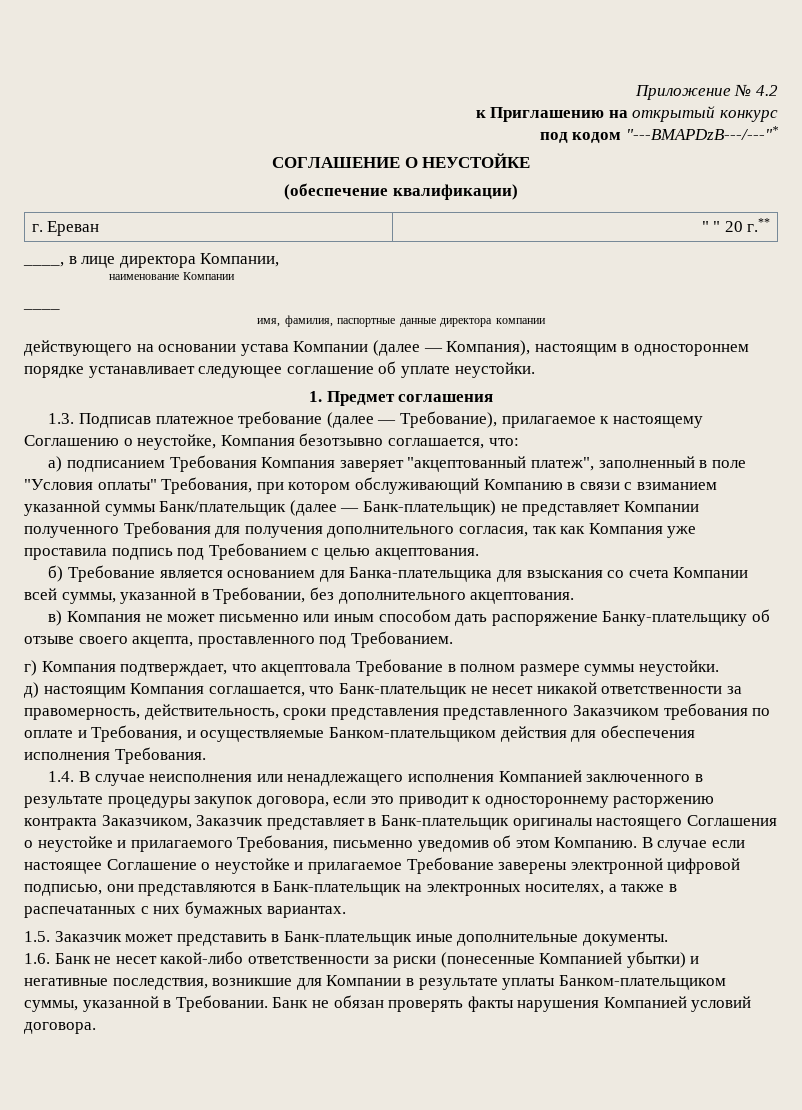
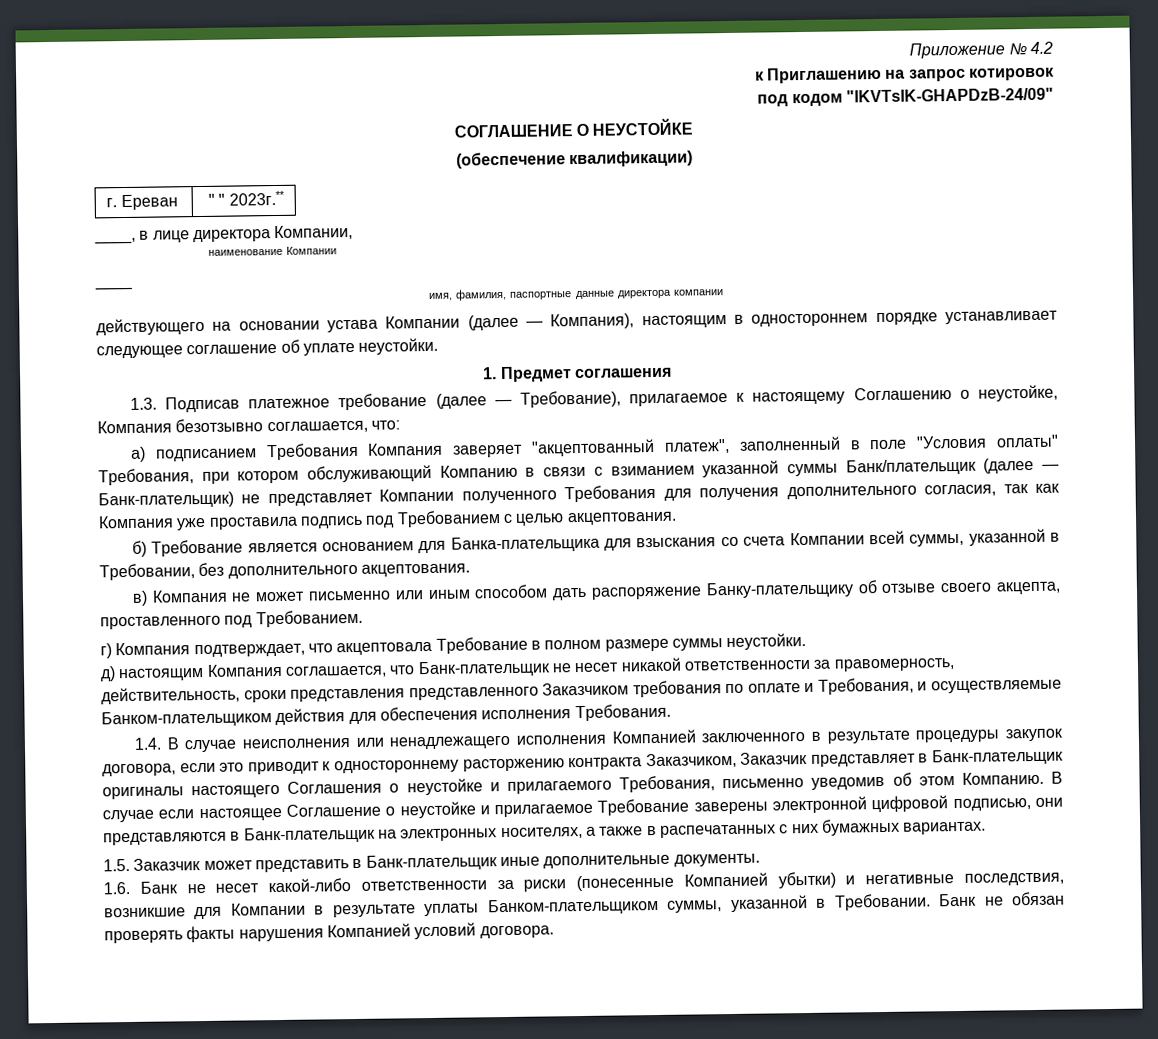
- к Приглашению на открытый конкурс
+ к Приглашению на запрос котировок
- под кодом "---BMAPDzB---/---"*
+ под кодом "IKVTsIK-GHAPDzB-24/09"
- г. Ереван | " " 20 г.**
+ г. Ереван | " " 2023г.**

